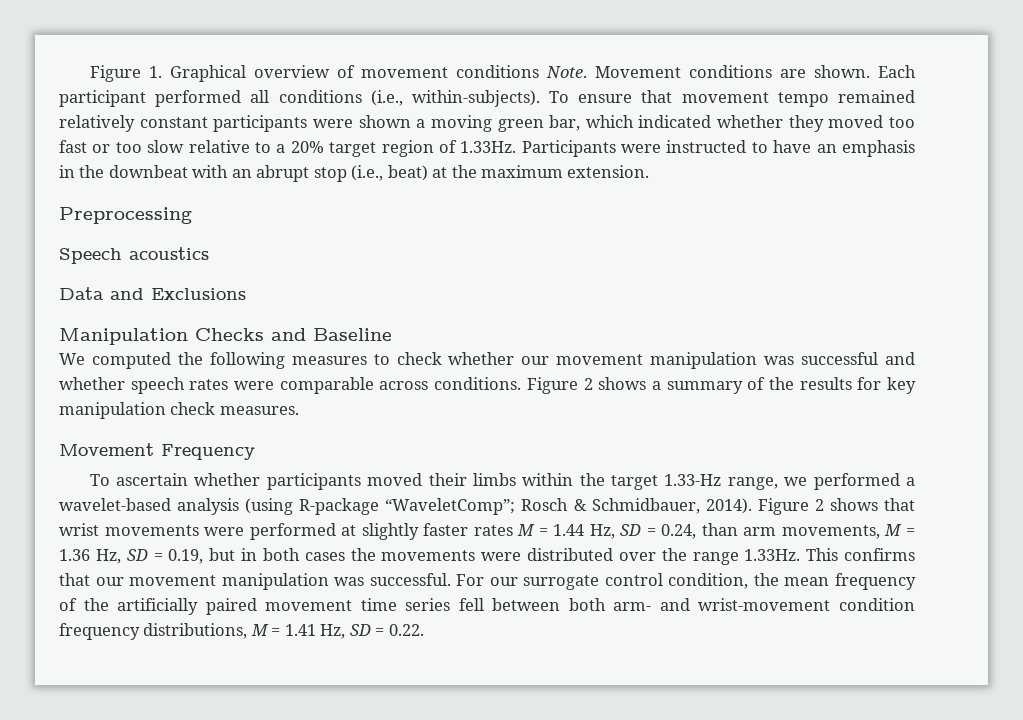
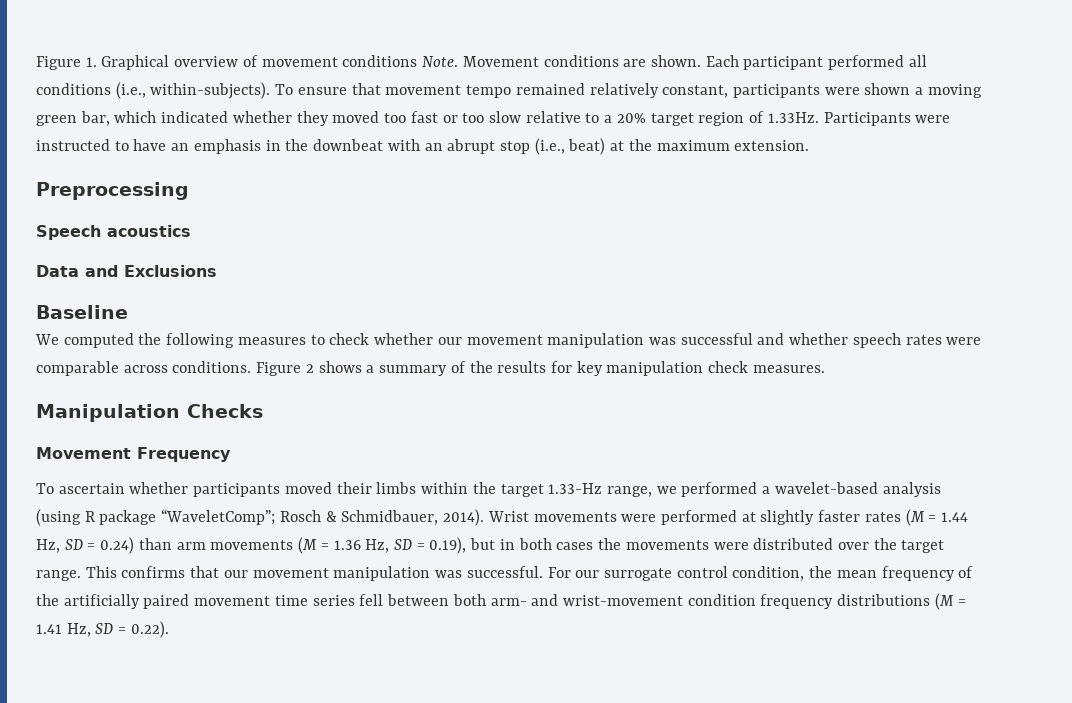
- To ensure that movement tempo remained relatively constant participants were shown a moving green bar, which indicated whether they moved too fast or too slow relative to a 20% target region of 1.33Hz. Participants were instructed to have an emphasis in the downbeat with an abrupt stop (i.e., beat) at the maximum extension.
+ To ensure that movement tempo remained relatively constant, participants were shown a moving green bar, which indicated whether they moved too fast or too slow relative to a 20% target region of 1.33Hz. Participants were instructed to have an emphasis in the downbeat with an abrupt stop (i.e., beat) at the maximum extension.
- Manipulation Checks and Baseline
+ Baseline
+ Manipulation Checks
- To ascertain whether participants moved their limbs within the target 1.33-Hz range, we performed a wavelet-based analysis (using R-package “WaveletComp”; Rosch & Schmidbauer, 2014).
+ To ascertain whether participants moved their limbs within the target 1.33-Hz range, we performed a wavelet-based analysis (using R package “WaveletComp”; Rosch & Schmidbauer, 2014).
- Figure 2 shows that wrist movements were performed at slightly faster rates M = 1.44 Hz, SD = 0.24, than arm movements, M = 1.36 Hz, SD = 0.19, but in both cases the movements were distributed over the range 1.33Hz. This confirms that our movement manipulation was successful.
+ Wrist movements were performed at slightly faster rates (M = 1.44 Hz, SD = 0.24) than arm movements (M = 1.36 Hz, SD = 0.19), but in both cases the movements were distributed over the target range. This confirms that our movement manipulation was successful.
- For our surrogate control condition, the mean frequency of the artificially paired movement time series fell between both arm- and wrist-movement condition frequency distributions, M = 1.41 Hz, SD = 0.22.
+ For our surrogate control condition, the mean frequency of the artificially paired movement time series fell between both arm- and wrist-movement condition frequency distributions (M = 1.41 Hz, SD = 0.22).

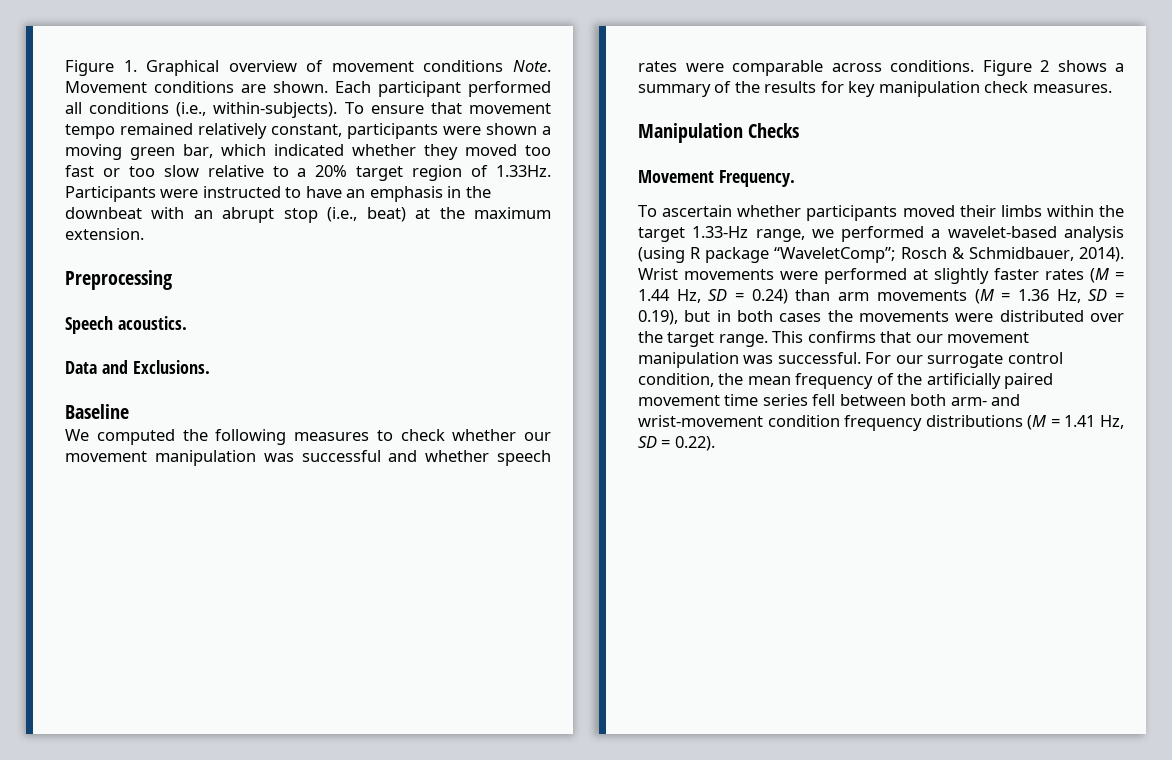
- Speech acoustics
+ Speech acoustics.
- Data and Exclusions
+ Data and Exclusions.
- Movement Frequency
+ Movement Frequency.

